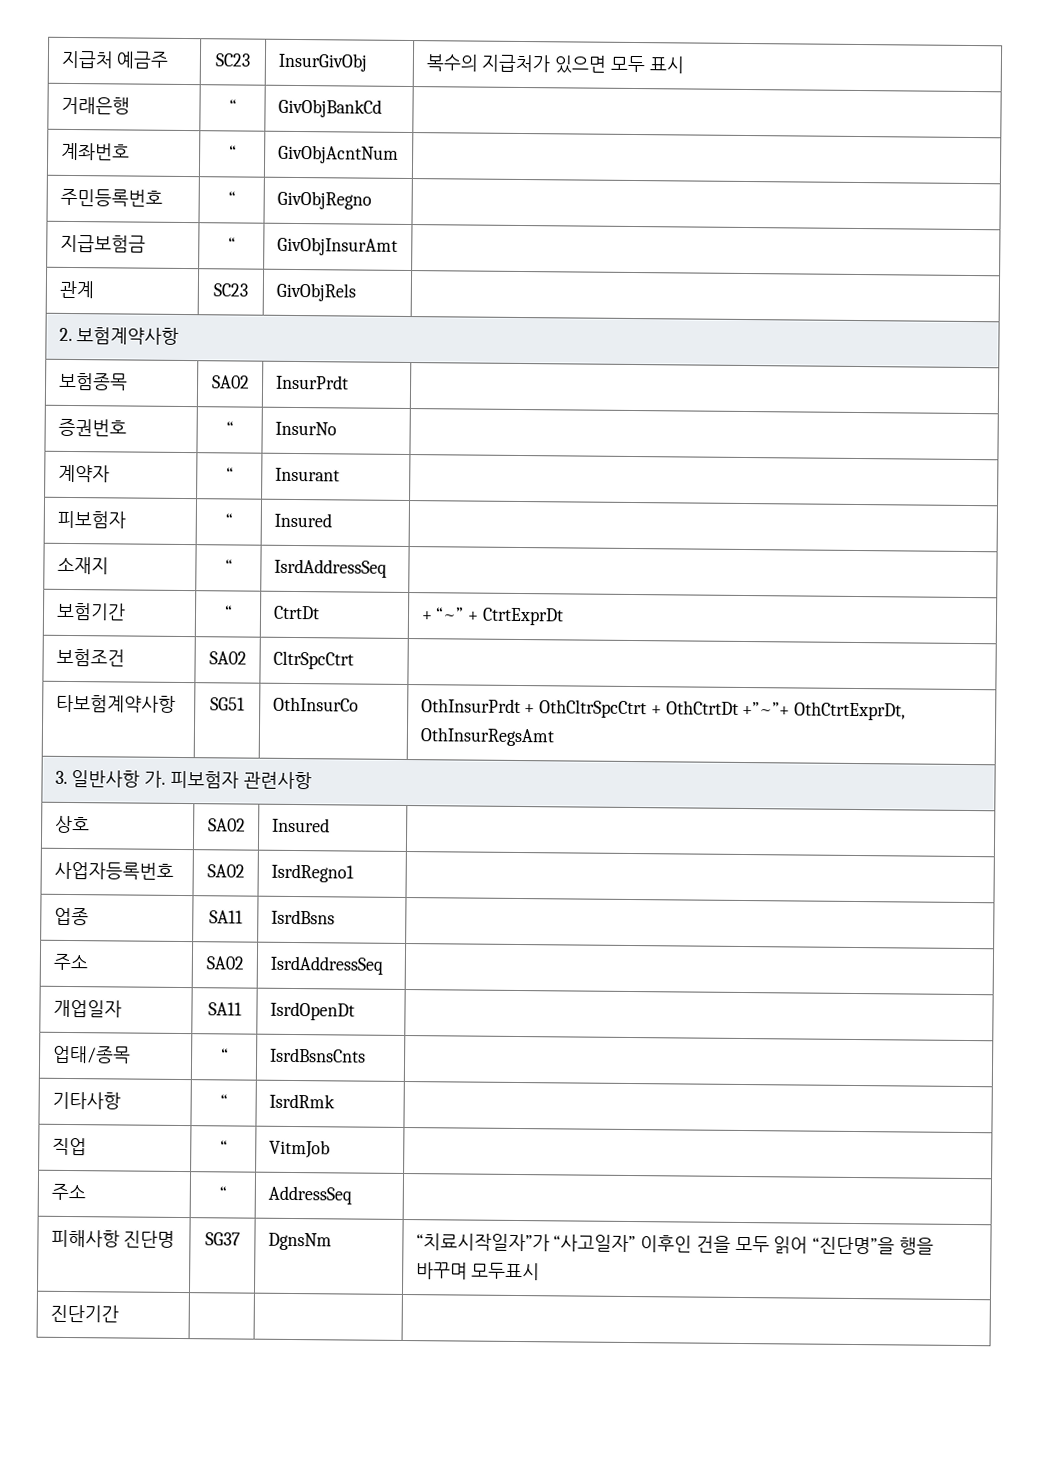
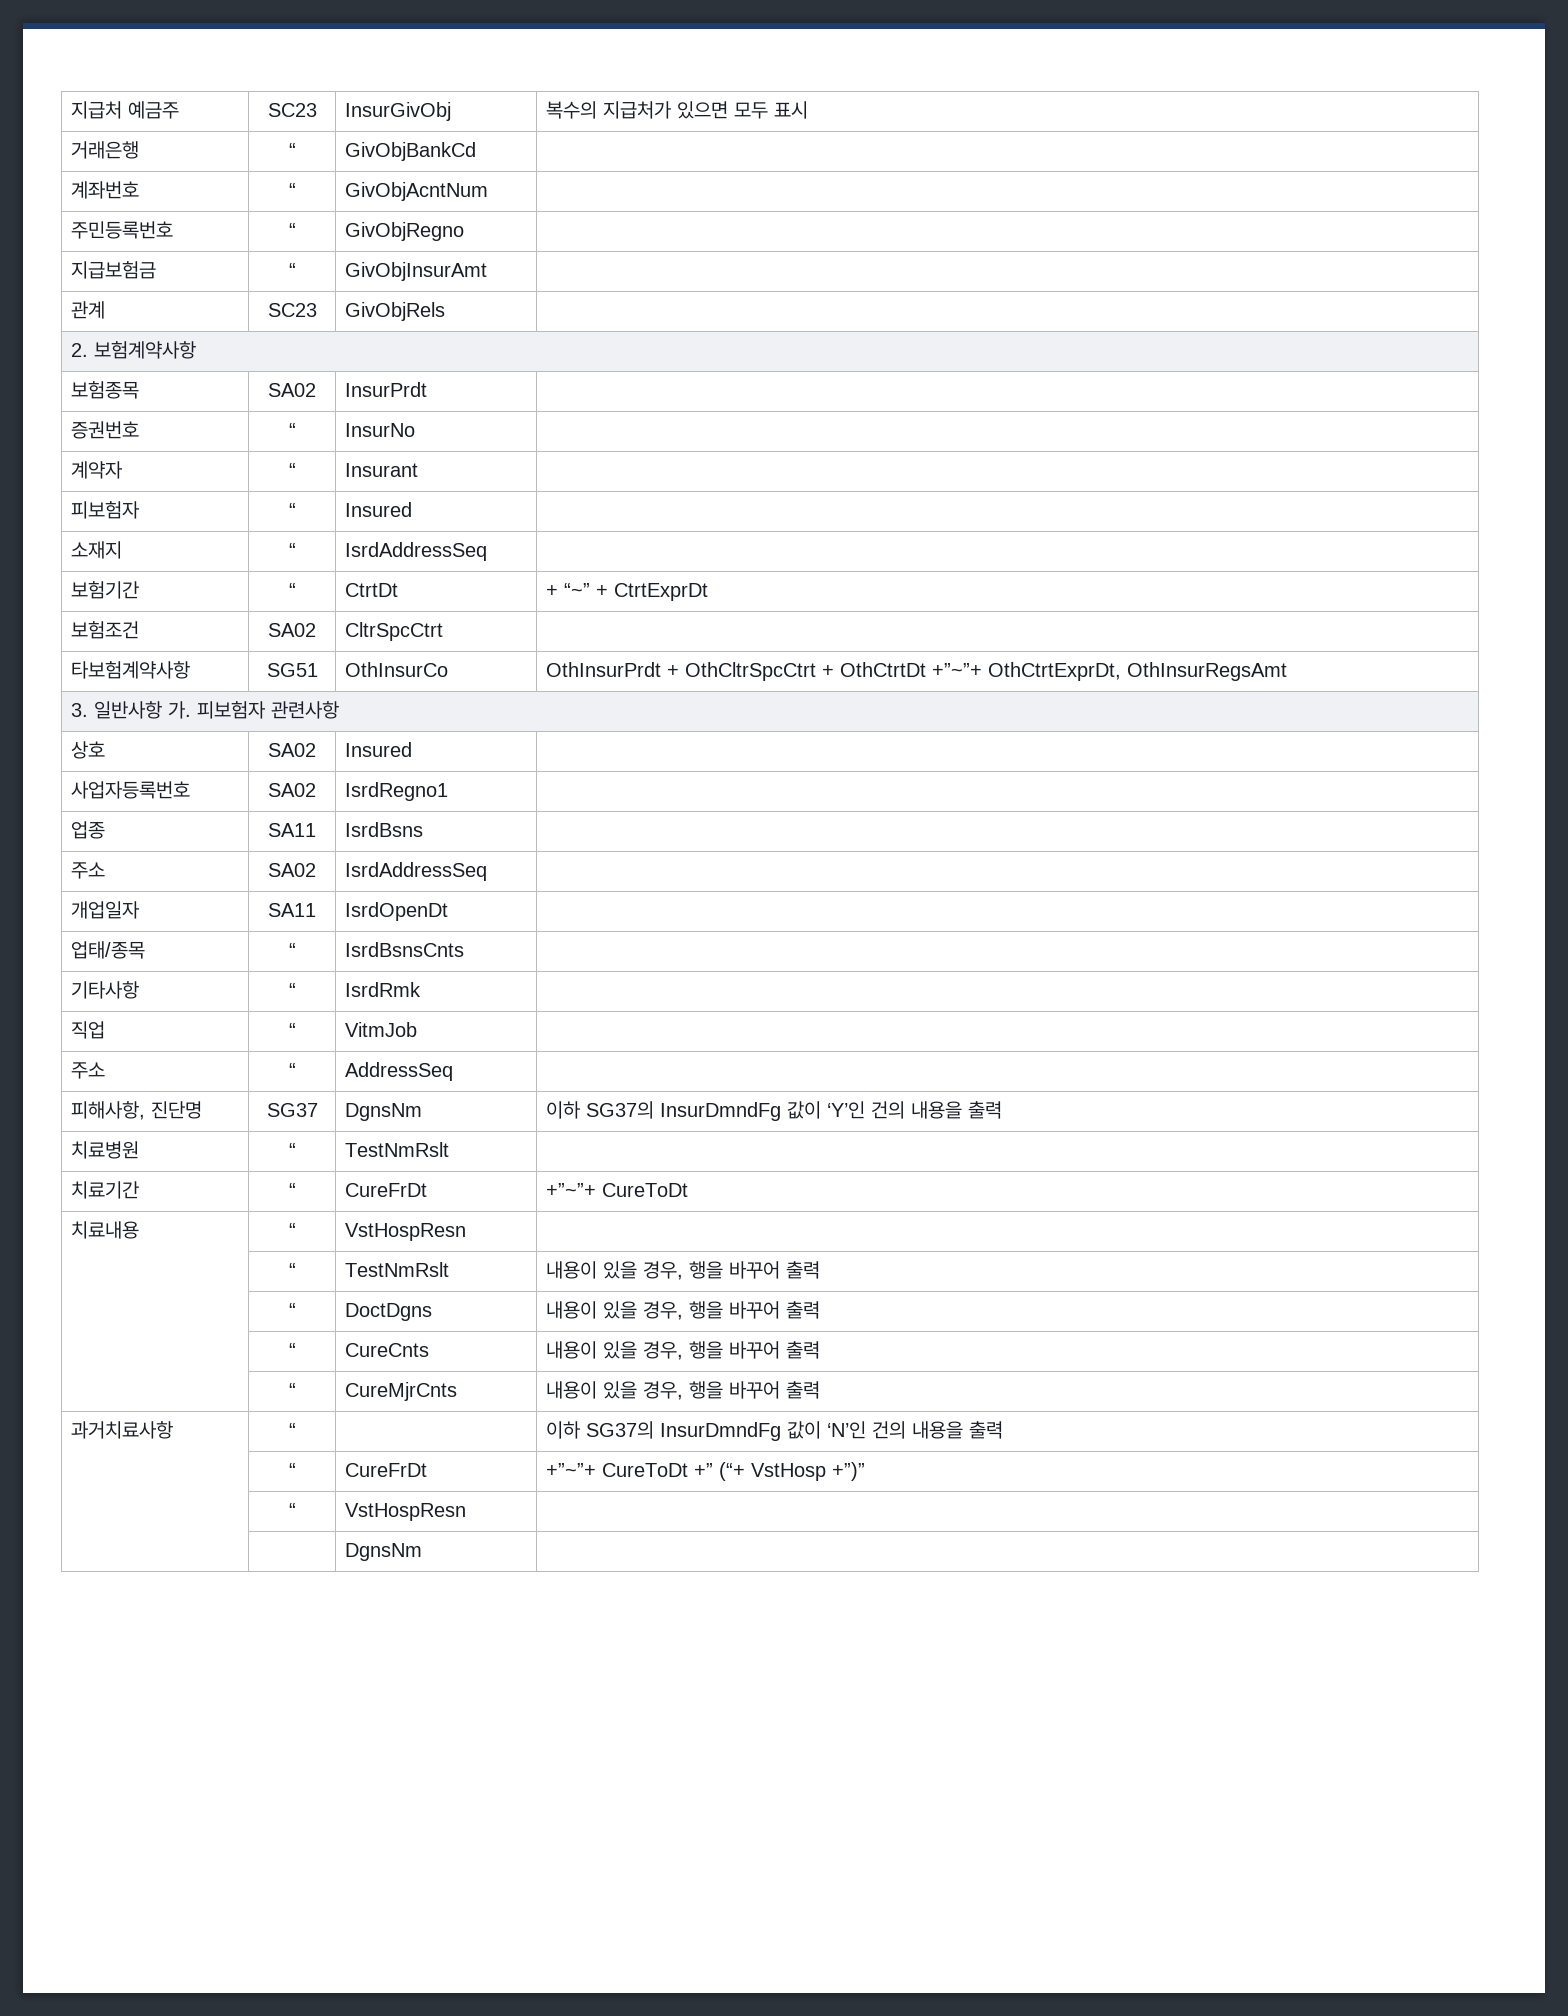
- 피해사항 진단명 | SG37 | DgnsNm | “치료시작일자”가 “사고일자” 이후인 건을 모두 읽어 “진단명”을 행을 바꾸며 모두표시
- 진단기간 | | |
+ 피해사항, 진단명 | SG37 | DgnsNm | 이하 SG37의 InsurDmndFg 값이 ‘Y’인 건의 내용을 출력
+ 치료병원 | “ | TestNmRslt |
+ 치료기간 | “ | CureFrDt | +”~”+ CureToDt
+ 치료내용 | “ | VstHospResn |
+ | “ | TestNmRslt | 내용이 있을 경우, 행을 바꾸어 출력
+ | “ | DoctDgns | 내용이 있을 경우, 행을 바꾸어 출력
+ | “ | CureCnts | 내용이 있을 경우, 행을 바꾸어 출력
+ | “ | CureMjrCnts | 내용이 있을 경우, 행을 바꾸어 출력
+ 과거치료사항 | “ | | 이하 SG37의 InsurDmndFg 값이 ‘N’인 건의 내용을 출력
+ | “ | CureFrDt | +”~”+ CureToDt +” (“+ VstHosp +”)”
+ | “ | VstHospResn |
+ | | DgnsNm |

